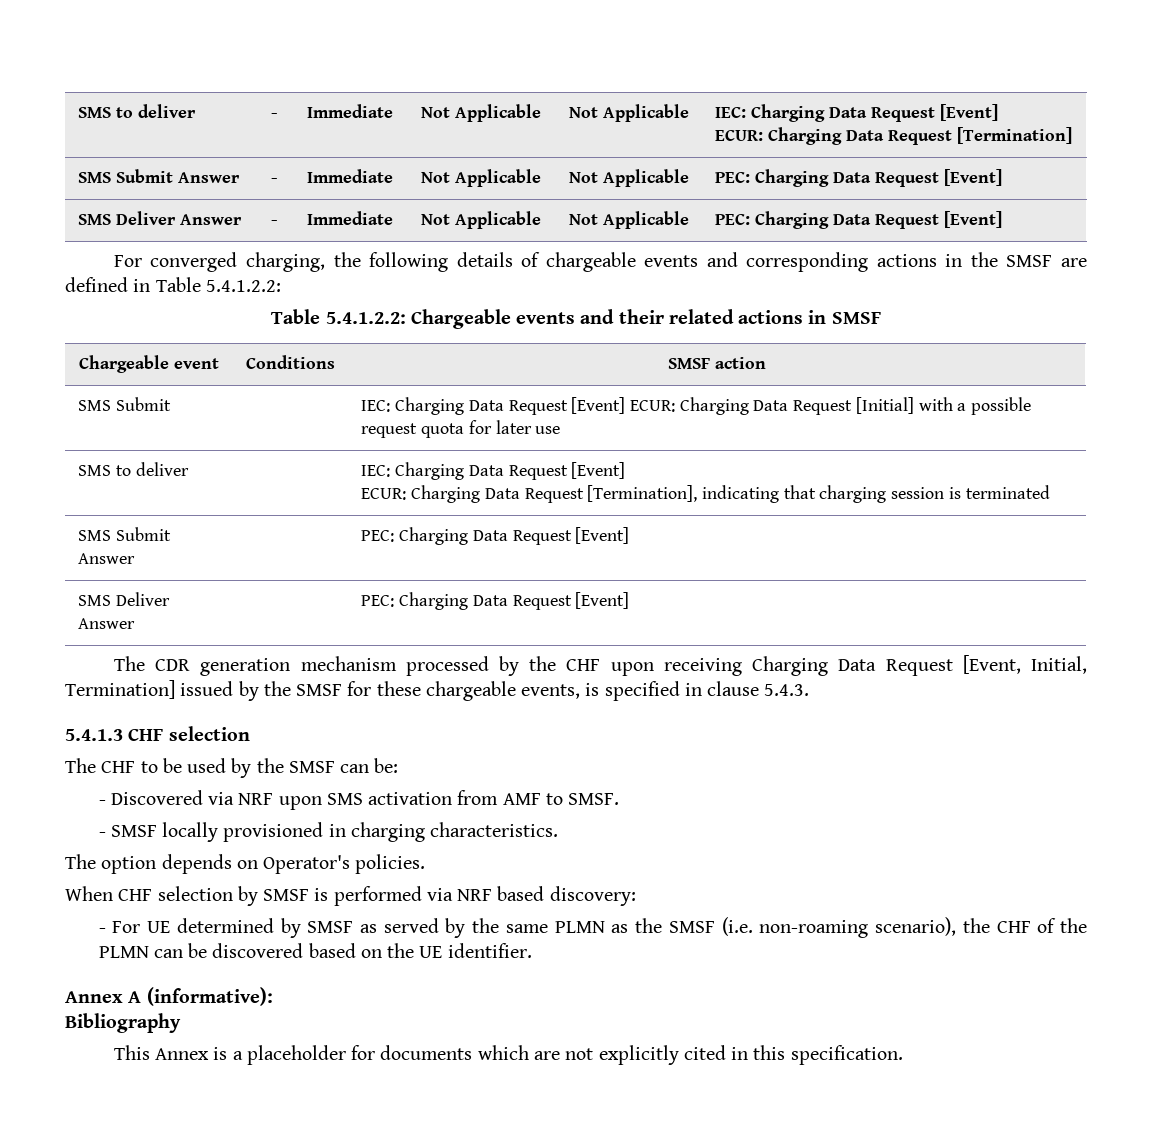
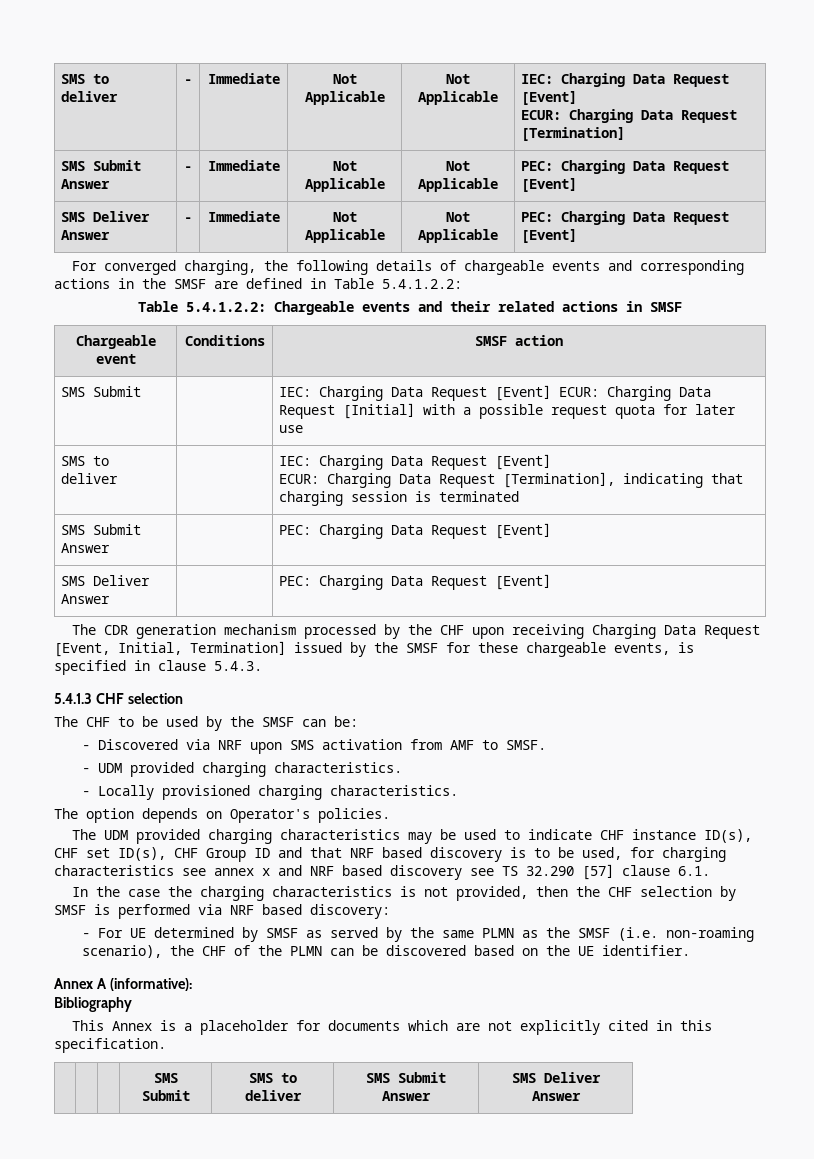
- - SMSF locally provisioned in charging characteristics.
+ - UDM provided charging characteristics.
+ - Locally provisioned charging characteristics.
- When CHF selection by SMSF is performed via NRF based discovery:
+ The UDM provided charging characteristics may be used to indicate CHF instance ID(s), CHF set ID(s), CHF Group ID and that NRF based discovery is to be used, for charging characteristics see annex x and NRF based discovery see TS 32.290 [57] clause 6.1.
+ In the case the charging characteristics is not provided, then the CHF selection by SMSF is performed via NRF based discovery:
+ | | | SMS Submit | SMS to deliver | SMS Submit Answer | SMS Deliver Answer

